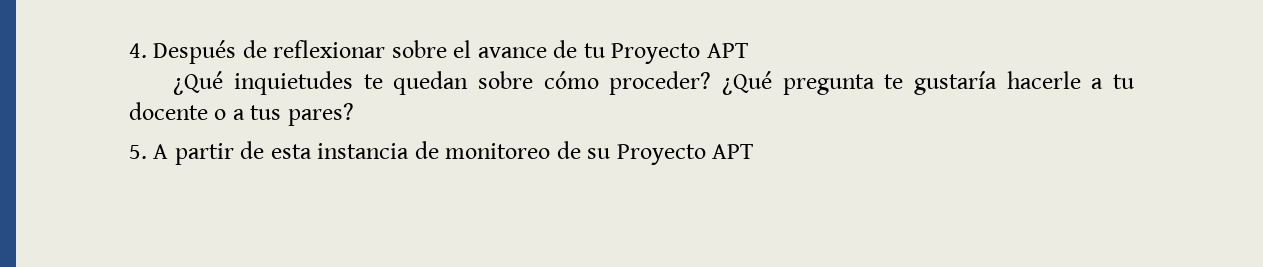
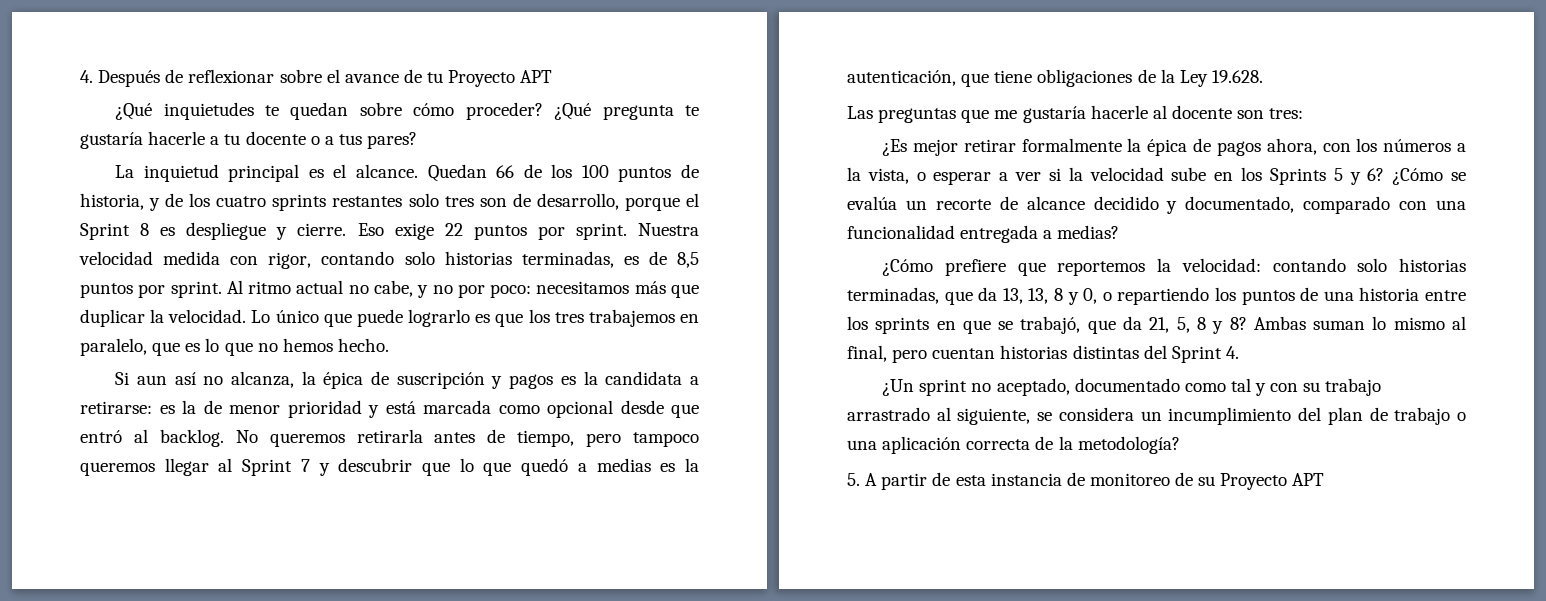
+ La inquietud principal es el alcance. Quedan 66 de los 100 puntos de historia, y de los cuatro sprints restantes solo tres son de desarrollo, porque el Sprint 8 es despliegue y cierre. Eso exige 22 puntos por sprint. Nuestra velocidad medida con rigor, contando solo historias terminadas, es de 8,5 puntos por sprint. Al ritmo actual no cabe, y no por poco: necesitamos más que duplicar la velocidad. Lo único que puede lograrlo es que los tres trabajemos en paralelo, que es lo que no hemos hecho.
+ Si aun así no alcanza, la épica de suscripción y pagos es la candidata a retirarse: es la de menor prioridad y está marcada como opcional desde que entró al backlog. No queremos retirarla antes de tiempo, pero tampoco queremos llegar al Sprint 7 y descubrir que lo que quedó a medias es la autenticación, que tiene obligaciones de la Ley 19.628.
+ Las preguntas que me gustaría hacerle al docente son tres:
+ ¿Es mejor retirar formalmente la épica de pagos ahora, con los números a la vista, o esperar a ver si la velocidad sube en los Sprints 5 y 6? ¿Cómo se evalúa un recorte de alcance decidido y documentado, comparado con una funcionalidad entregada a medias?
+ ¿Cómo prefiere que reportemos la velocidad: contando solo historias terminadas, que da 13, 13, 8 y 0, o repartiendo los puntos de una historia entre los sprints en que se trabajó, que da 21, 5, 8 y 8? Ambas suman lo mismo al final, pero cuentan historias distintas del Sprint 4.
+ ¿Un sprint no aceptado, documentado como tal y con su trabajo arrastrado al siguiente, se considera un incumplimiento del plan de trabajo o una aplicación correcta de la metodología?

